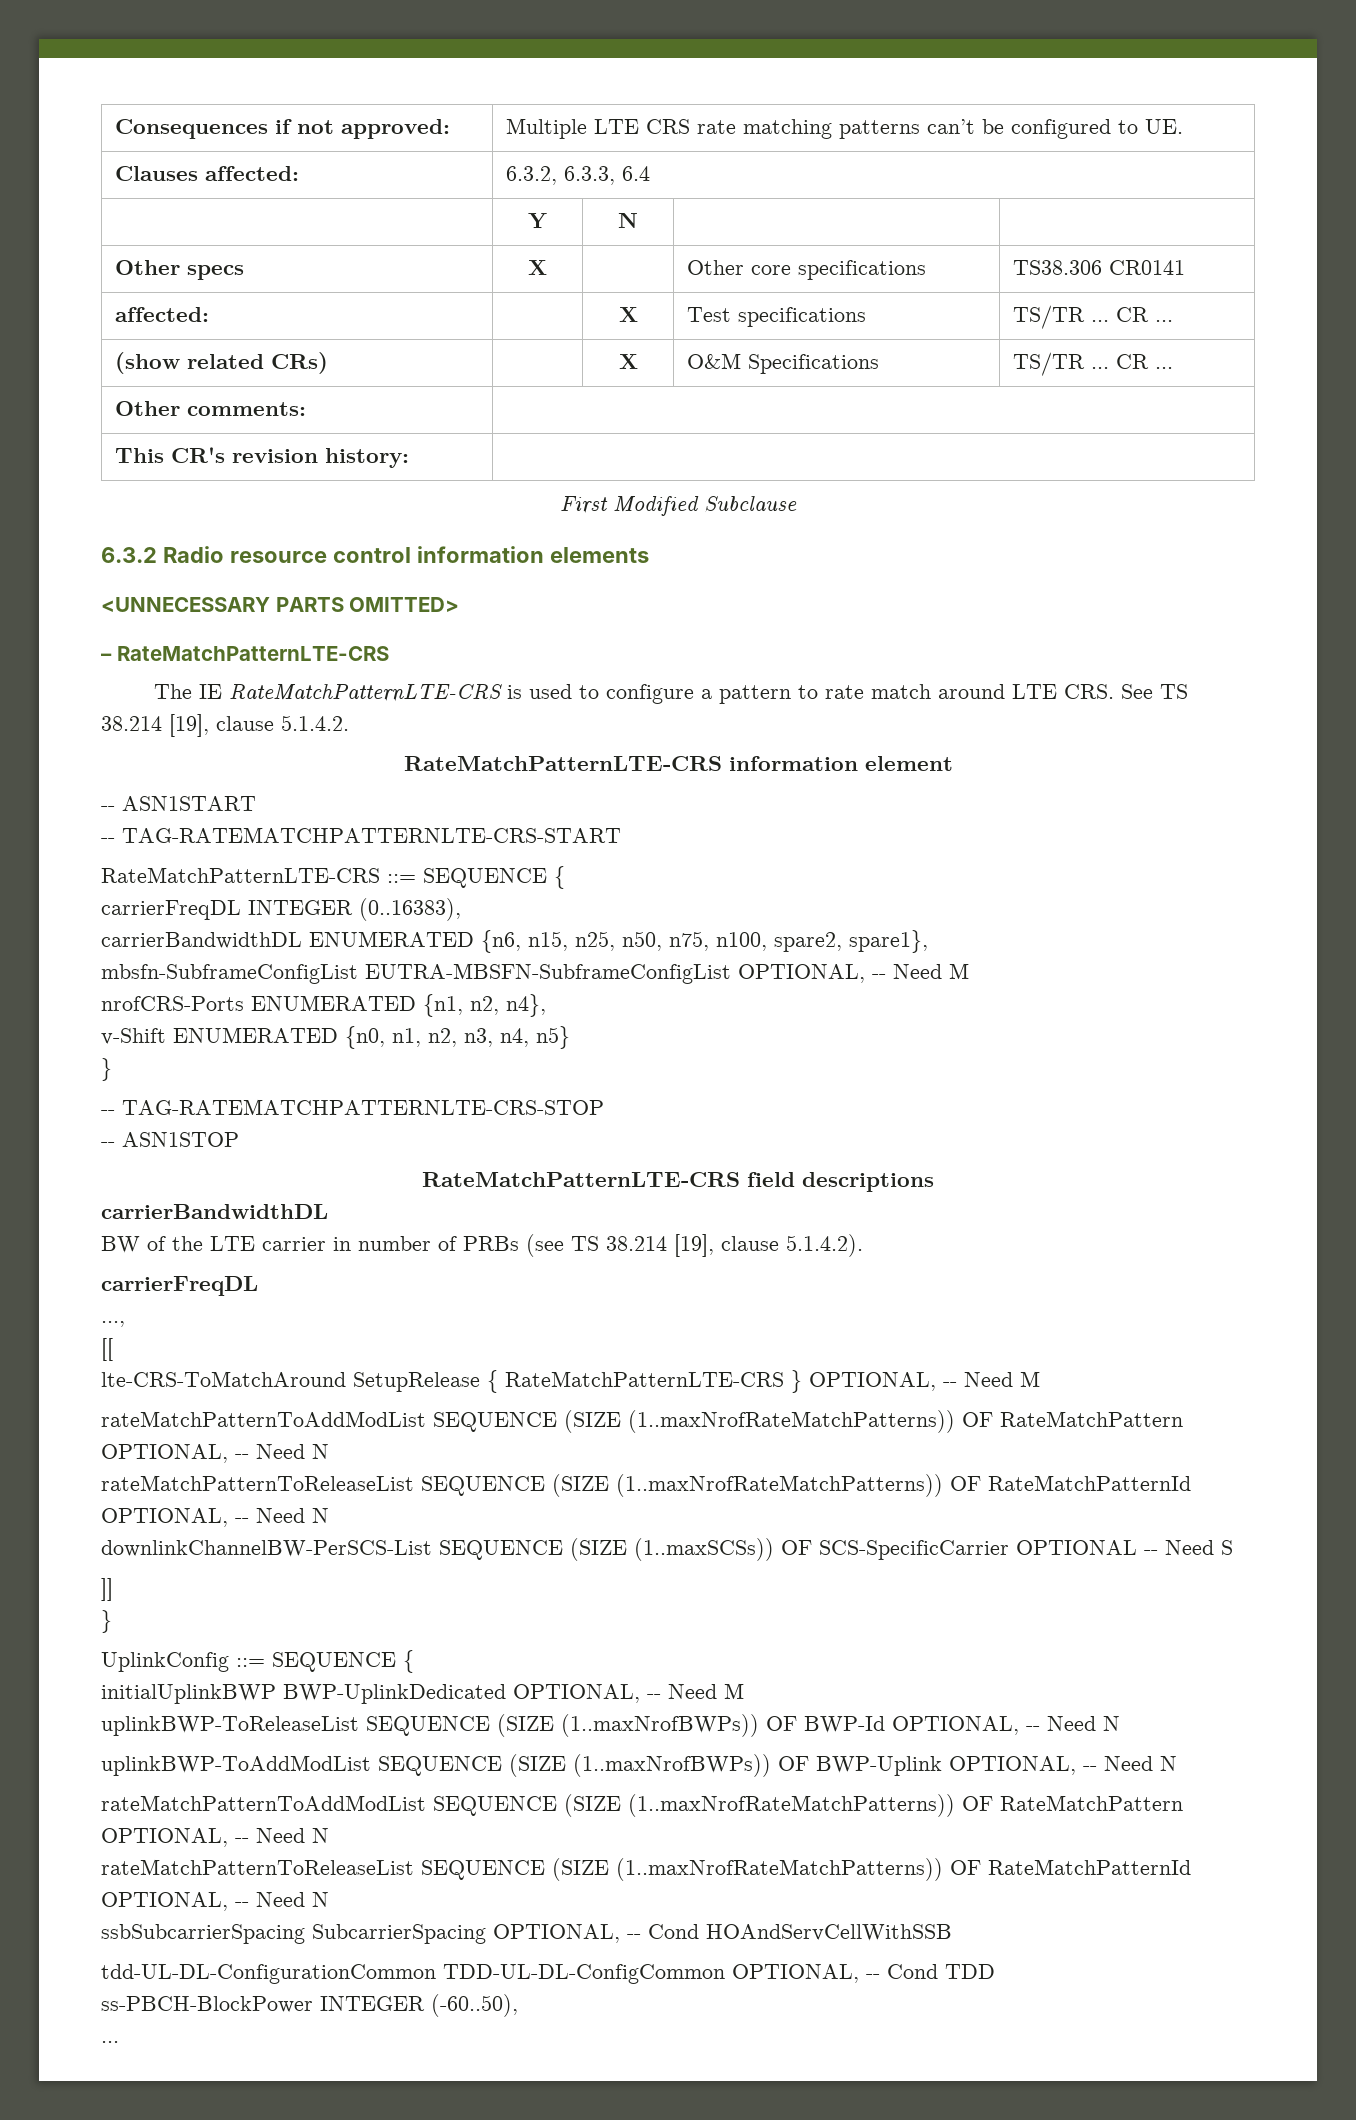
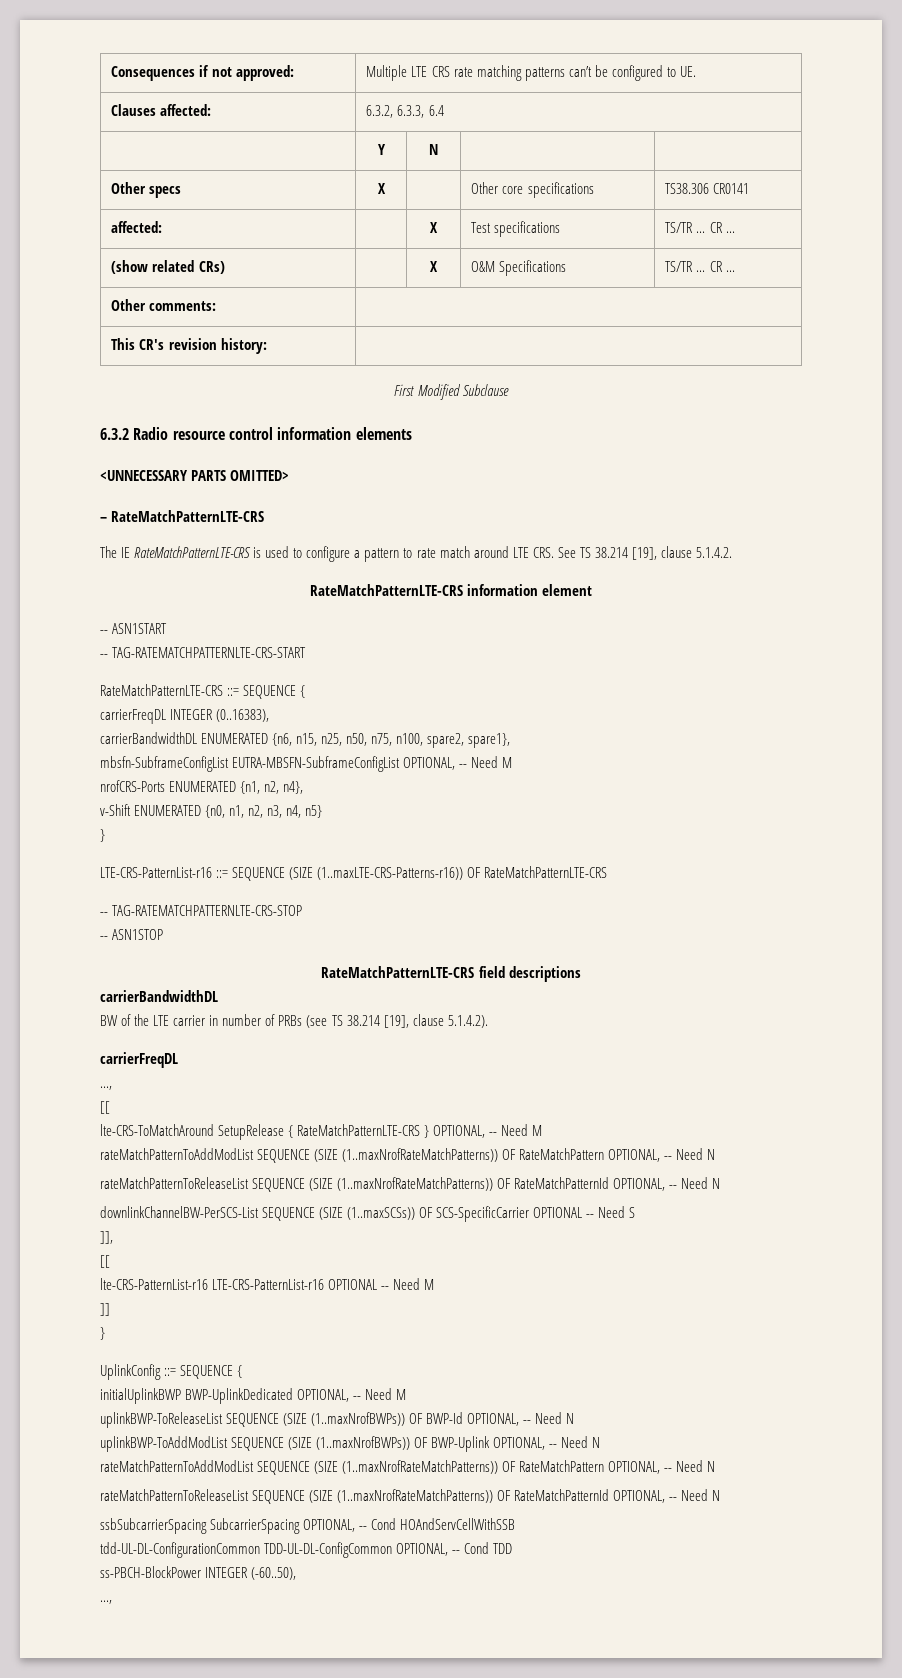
+ LTE-CRS-PatternList-r16 ::= SEQUENCE (SIZE (1..maxLTE-CRS-Patterns-r16)) OF RateMatchPatternLTE-CRS
+ ]],
+ [[
+ lte-CRS-PatternList-r16 LTE-CRS-PatternList-r16 OPTIONAL -- Need M
  ss-PBCH-BlockPower INTEGER (-60..50),
- ...
+ ...,

